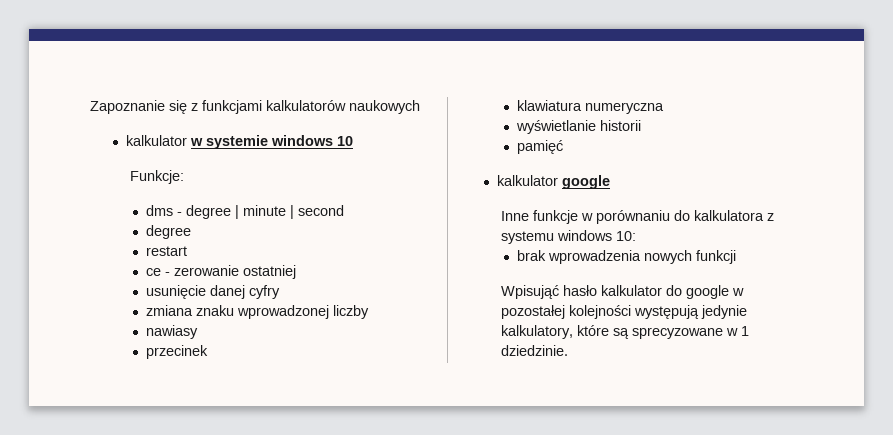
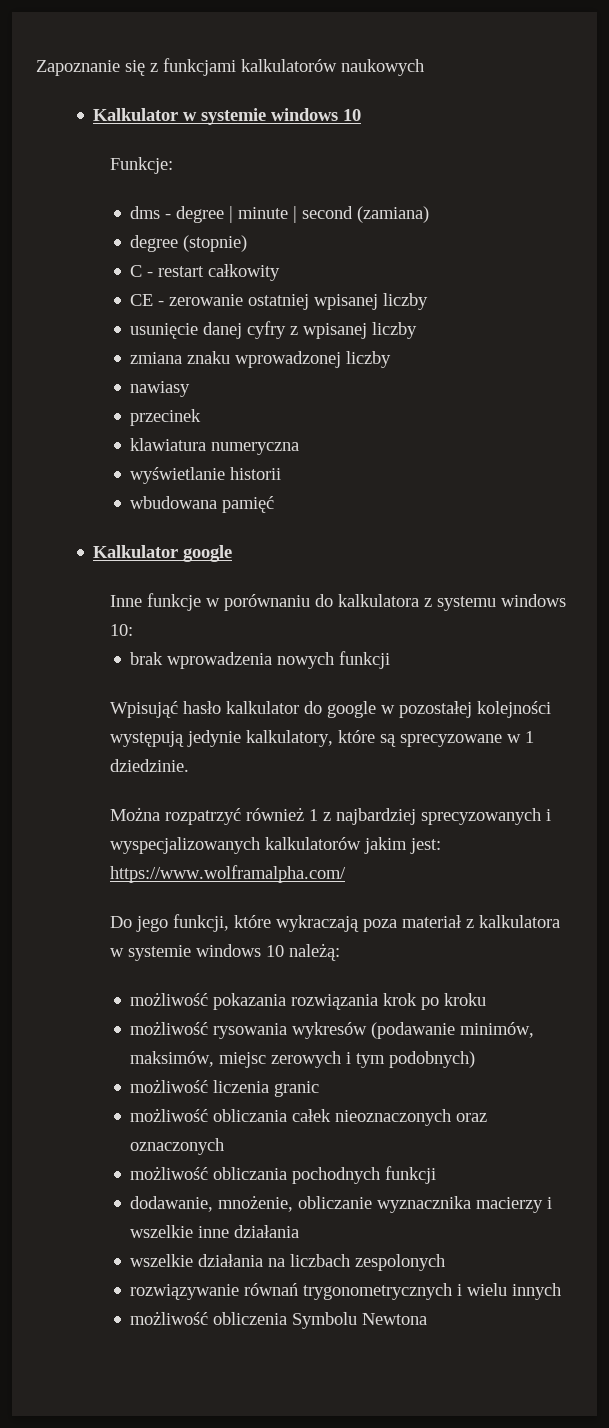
- kalkulator w systemie windows 10
+ Kalkulator w systemie windows 10
- dms - degree | minute | second
- degree
- restart
- ce - zerowanie ostatniej
+ dms - degree | minute | second (zamiana)
+ degree (stopnie)
+ C - restart całkowity
+ CE - zerowanie ostatniej wpisanej liczby
- usunięcie danej cyfry
+ usunięcie danej cyfry z wpisanej liczby
- pamięć
+ wbudowana pamięć
- kalkulator google
+ Kalkulator google
+ Można rozpatrzyć również 1 z najbardziej sprecyzowanych i wyspecjalizowanych kalkulatorów jakim jest: https://www.wolframalpha.com/
+ Do jego funkcji, które wykraczają poza materiał z kalkulatora w systemie windows 10 należą:
+ możliwość pokazania rozwiązania krok po kroku
+ możliwość rysowania wykresów (podawanie minimów, maksimów, miejsc zerowych i tym podobnych)
+ możliwość liczenia granic
+ możliwość obliczania całek nieoznaczonych oraz oznaczonych
+ możliwość obliczania pochodnych funkcji
+ dodawanie, mnożenie, obliczanie wyznacznika macierzy i wszelkie inne działania
+ wszelkie działania na liczbach zespolonych
+ rozwiązywanie równań trygonometrycznych i wielu innych
+ możliwość obliczenia Symbolu Newtona

